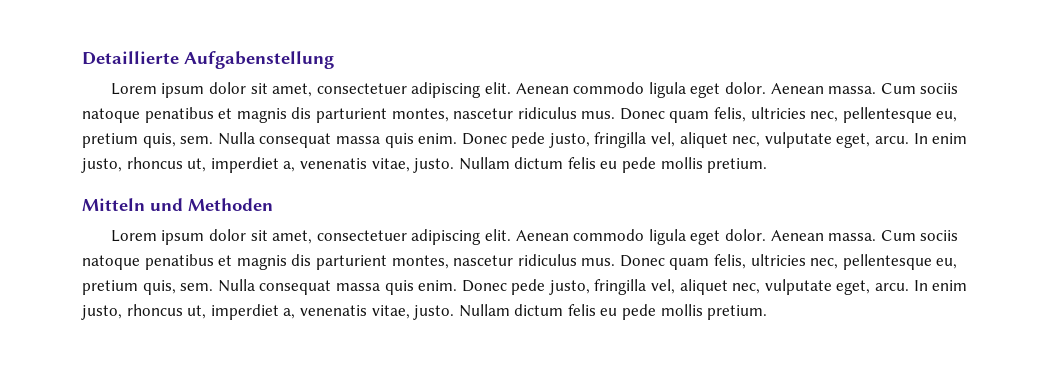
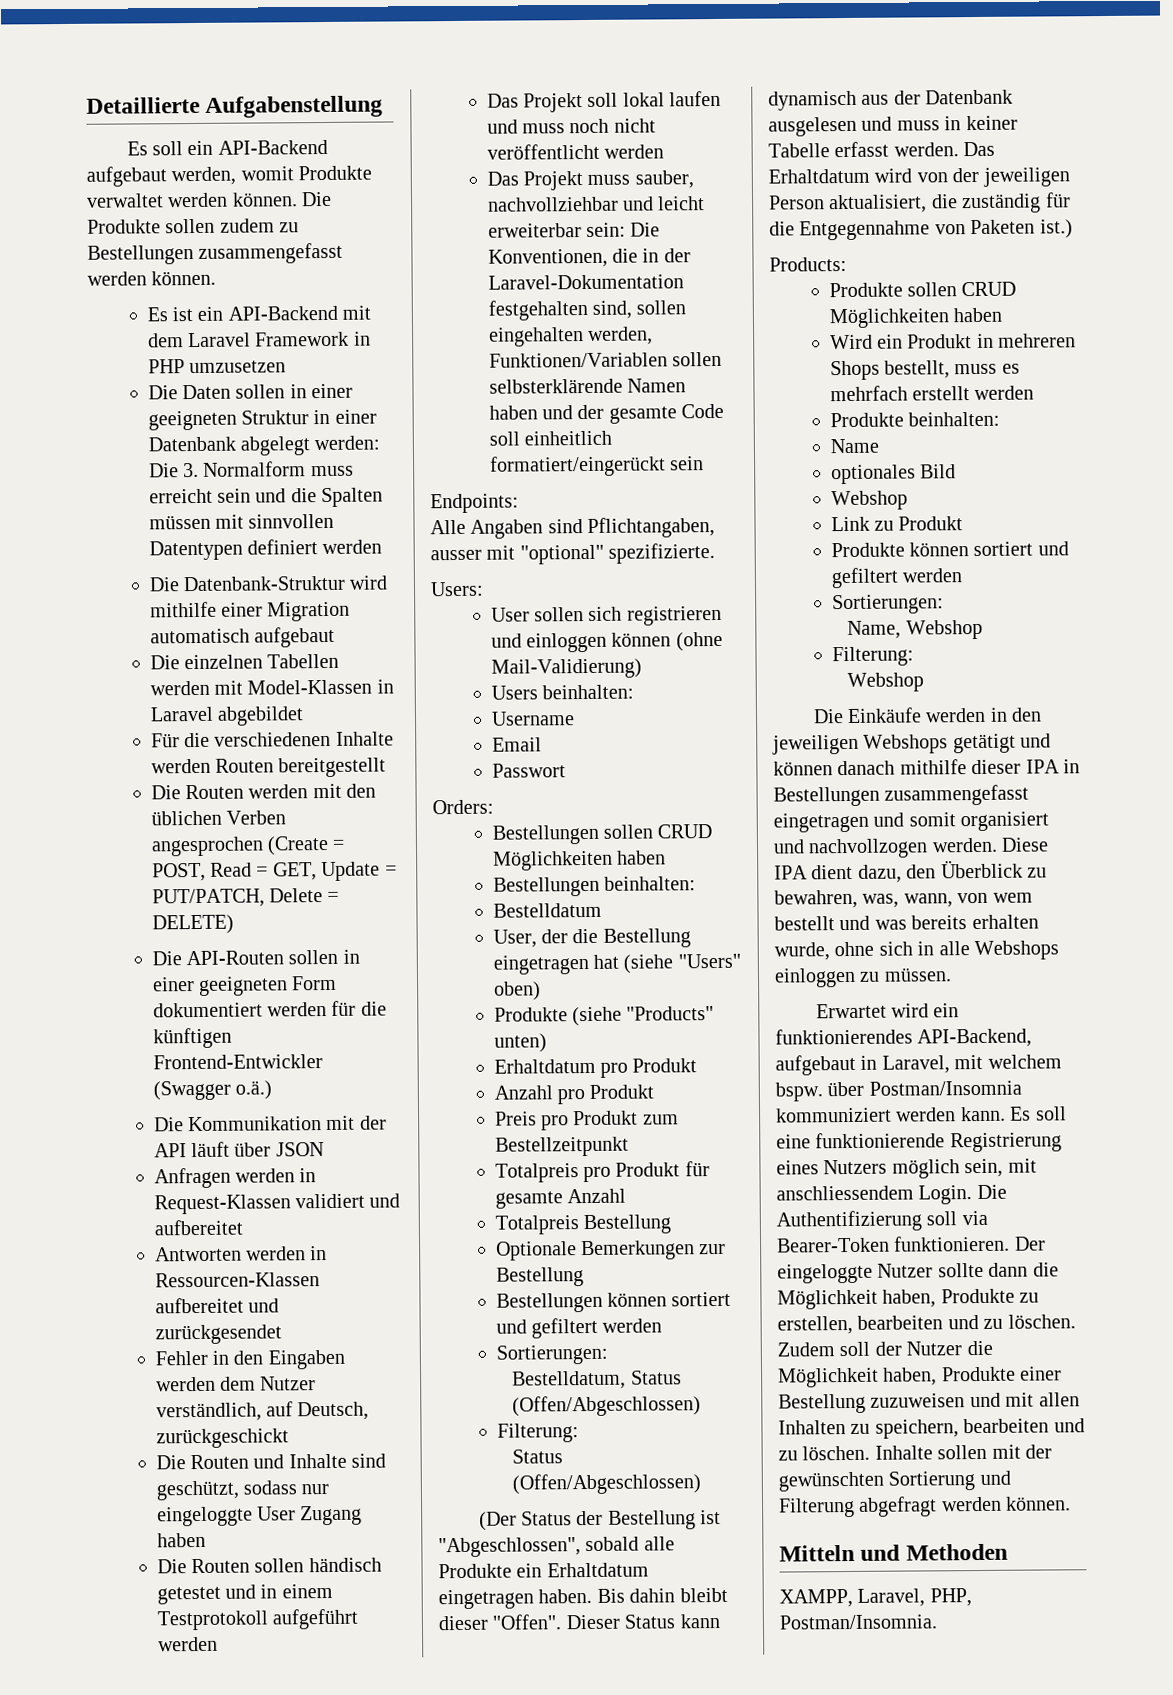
  Detaillierte Aufgabenstellung
- Lorem ipsum dolor sit amet, consectetuer adipiscing elit. Aenean commodo ligula eget dolor. Aenean massa. Cum sociis natoque penatibus et magnis dis parturient montes, nascetur ridiculus mus. Donec quam felis, ultricies nec, pellentesque eu, pretium quis, sem. Nulla consequat massa quis enim. Donec pede justo, fringilla vel, aliquet nec, vulputate eget, arcu. In enim justo, rhoncus ut, imperdiet a, venenatis vitae, justo. Nullam dictum felis eu pede mollis pretium.
+ Es soll ein API-Backend aufgebaut werden, womit Produkte verwaltet werden können. Die Produkte sollen zudem zu Bestellungen zusammengefasst werden können.
+ Es ist ein API-Backend mit dem Laravel Framework in PHP umzusetzen
+ Die Daten sollen in einer geeigneten Struktur in einer Datenbank abgelegt werden: Die 3. Normalform muss erreicht sein und die Spalten müssen mit sinnvollen Datentypen definiert werden
+ Die Datenbank-Struktur wird mithilfe einer Migration automatisch aufgebaut
+ Die einzelnen Tabellen werden mit Model-Klassen in Laravel abgebildet
+ Für die verschiedenen Inhalte werden Routen bereitgestellt
+ Die Routen werden mit den üblichen Verben angesprochen (Create = POST, Read = GET, Update = PUT/PATCH, Delete = DELETE)
+ Die API-Routen sollen in einer geeigneten Form dokumentiert werden für die künftigen Frontend-Entwickler (Swagger o.ä.)
+ Die Kommunikation mit der API läuft über JSON
+ Anfragen werden in Request-Klassen validiert und aufbereitet
+ Antworten werden in Ressourcen-Klassen aufbereitet und zurückgesendet
+ Fehler in den Eingaben werden dem Nutzer verständlich, auf Deutsch, zurückgeschickt
+ Die Routen und Inhalte sind geschützt, sodass nur eingeloggte User Zugang haben
+ Die Routen sollen händisch getestet und in einem Testprotokoll aufgeführt werden
+ Das Projekt soll lokal laufen und muss noch nicht veröffentlicht werden
+ Das Projekt muss sauber, nachvollziehbar und leicht erweiterbar sein: Die Konventionen, die in der Laravel-Dokumentation festgehalten sind, sollen eingehalten werden, Funktionen/Variablen sollen selbsterklärende Namen haben und der gesamte Code soll einheitlich formatiert/eingerückt sein
+ Endpoints:
+ Alle Angaben sind Pflichtangaben, ausser mit "optional" spezifizierte.
+ Users:
+ User sollen sich registrieren und einloggen können (ohne Mail-Validierung)
+ Users beinhalten:
+ Username
+ Email
+ Passwort
+ Orders:
+ Bestellungen sollen CRUD Möglichkeiten haben
+ Bestellungen beinhalten:
+ Bestelldatum
+ User, der die Bestellung eingetragen hat (siehe "Users" oben)
+ Produkte (siehe "Products" unten)
+ Erhaltdatum pro Produkt
+ Anzahl pro Produkt
+ Preis pro Produkt zum Bestellzeitpunkt
+ Totalpreis pro Produkt für gesamte Anzahl
+ Totalpreis Bestellung
+ Optionale Bemerkungen zur Bestellung
+ Bestellungen können sortiert und gefiltert werden
+ Sortierungen:
+ Bestelldatum, Status (Offen/Abgeschlossen)
+ Filterung:
+ Status (Offen/Abgeschlossen)
+ (Der Status der Bestellung ist "Abgeschlossen", sobald alle Produkte ein Erhaltdatum eingetragen haben. Bis dahin bleibt dieser "Offen". Dieser Status kann dynamisch aus der Datenbank ausgelesen und muss in keiner Tabelle erfasst werden. Das Erhaltdatum wird von der jeweiligen Person aktualisiert, die zuständig für die Entgegennahme von Paketen ist.)
+ Products:
+ Produkte sollen CRUD Möglichkeiten haben
+ Wird ein Produkt in mehreren Shops bestellt, muss es mehrfach erstellt werden
+ Produkte beinhalten:
+ Name
+ optionales Bild
+ Webshop
+ Link zu Produkt
+ Produkte können sortiert und gefiltert werden
+ Sortierungen:
+ Name, Webshop
+ Filterung:
+ Webshop
+ Die Einkäufe werden in den jeweiligen Webshops getätigt und können danach mithilfe dieser IPA in Bestellungen zusammengefasst eingetragen und somit organisiert und nachvollzogen werden. Diese IPA dient dazu, den Überblick zu bewahren, was, wann, von wem bestellt und was bereits erhalten wurde, ohne sich in alle Webshops einloggen zu müssen.
+ Erwartet wird ein funktionierendes API-Backend, aufgebaut in Laravel, mit welchem bspw. über Postman/Insomnia kommuniziert werden kann. Es soll eine funktionierende Registrierung eines Nutzers möglich sein, mit anschliessendem Login. Die Authentifizierung soll via Bearer-Token funktionieren. Der eingeloggte Nutzer sollte dann die Möglichkeit haben, Produkte zu erstellen, bearbeiten und zu löschen. Zudem soll der Nutzer die Möglichkeit haben, Produkte einer Bestellung zuzuweisen und mit allen Inhalten zu speichern, bearbeiten und zu löschen. Inhalte sollen mit der gewünschten Sortierung und Filterung abgefragt werden können.
  Mitteln und Methoden
- Lorem ipsum dolor sit amet, consectetuer adipiscing elit. Aenean commodo ligula eget dolor. Aenean massa. Cum sociis natoque penatibus et magnis dis parturient montes, nascetur ridiculus mus. Donec quam felis, ultricies nec, pellentesque eu, pretium quis, sem. Nulla consequat massa quis enim. Donec pede justo, fringilla vel, aliquet nec, vulputate eget, arcu. In enim justo, rhoncus ut, imperdiet a, venenatis vitae, justo. Nullam dictum felis eu pede mollis pretium.
+ XAMPP, Laravel, PHP, Postman/Insomnia.

